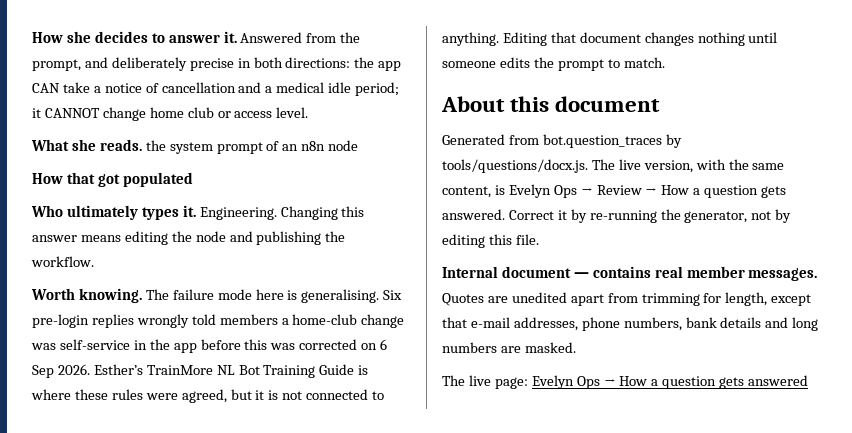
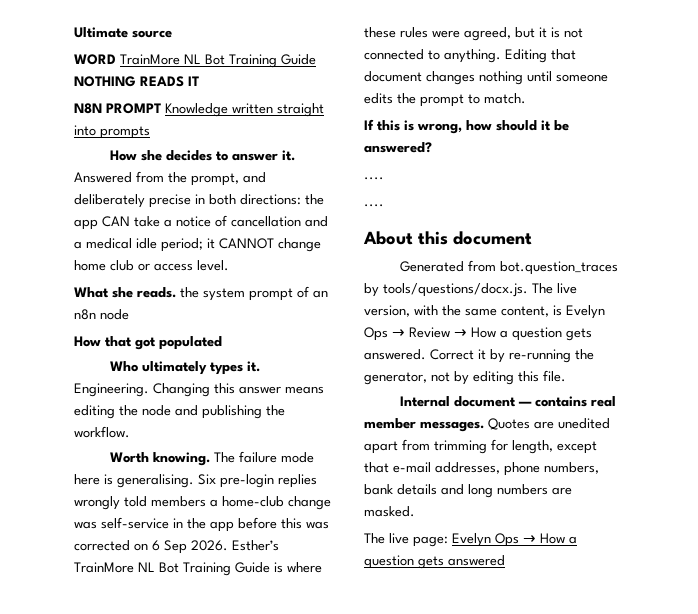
+ Ultimate source
+ WORD TrainMore NL Bot Training Guide NOTHING READS IT
+ N8N PROMPT Knowledge written straight into prompts
+ If this is wrong, how should it be answered?
+ ....
+ ....

